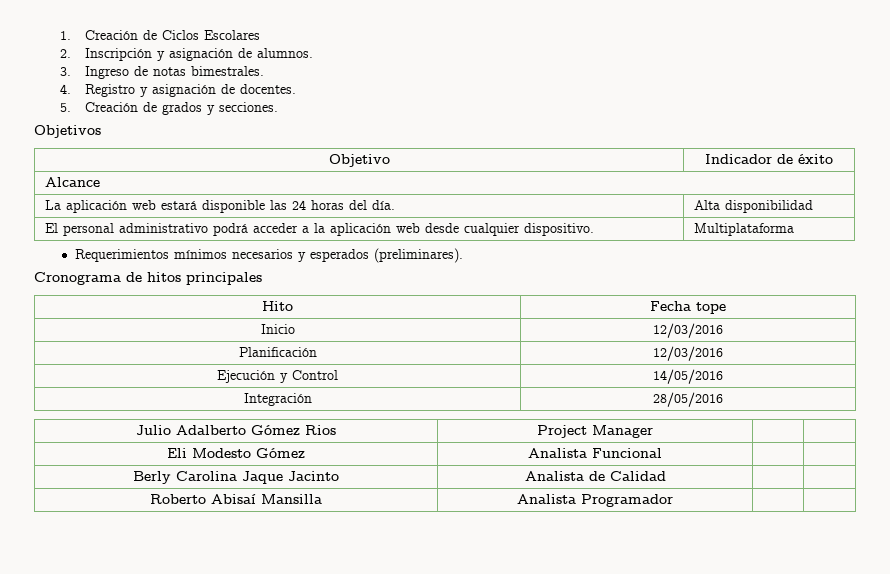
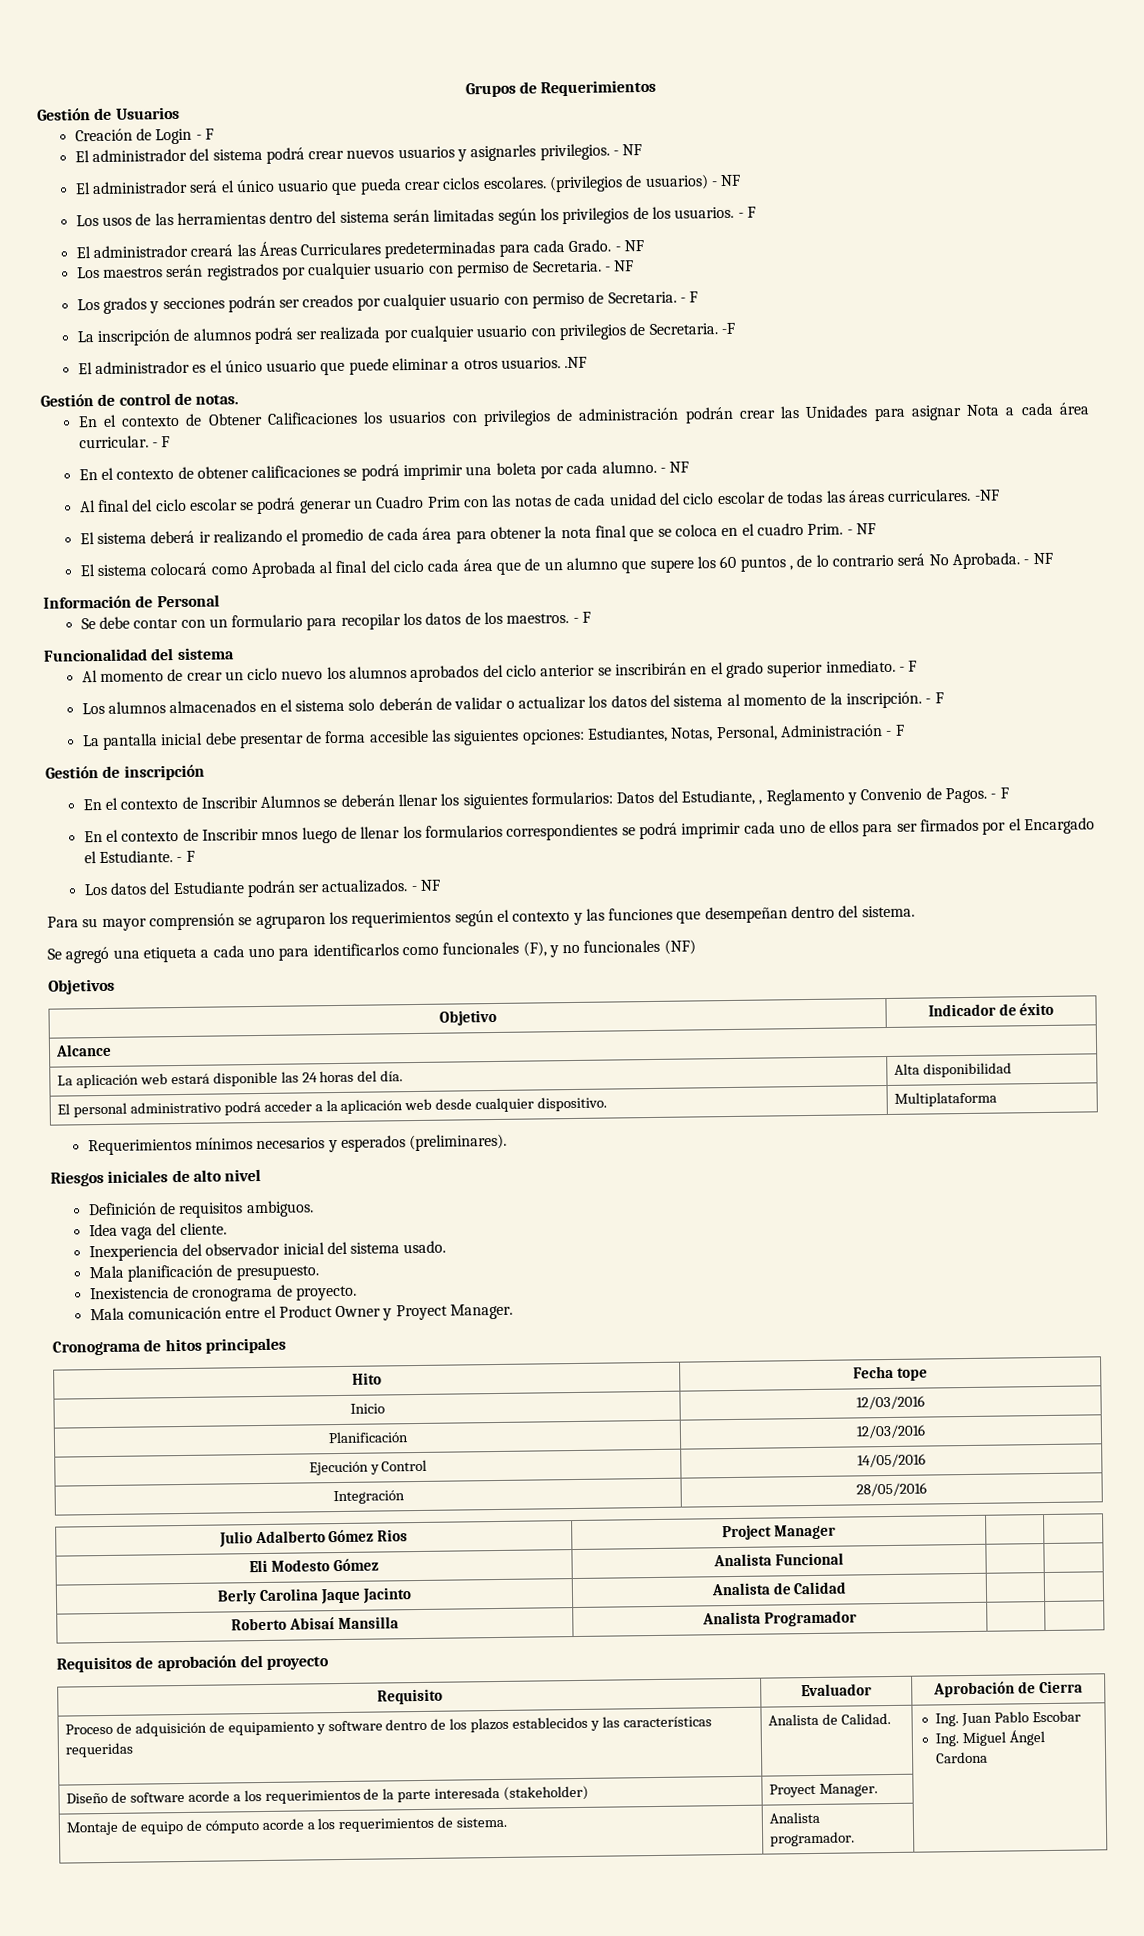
- 1. Creación de Ciclos Escolares
- 2. Inscripción y asignación de alumnos.
- 3. Ingreso de notas bimestrales.
- 4. Registro y asignación de docentes.
- 5. Creación de grados y secciones.
+ Grupos de Requerimientos
+ Gestión de Usuarios
+ Creación de Login - F
+ El administrador del sistema podrá crear nuevos usuarios y asignarles privilegios. - NF
+ El administrador será el único usuario que pueda crear ciclos escolares. (privilegios de usuarios) - NF
+ Los usos de las herramientas dentro del sistema serán limitadas según los privilegios de los usuarios. - F
+ El administrador creará las Áreas Curriculares predeterminadas para cada Grado. - NF
+ Los maestros serán registrados por cualquier usuario con permiso de Secretaria. - NF
+ Los grados y secciones podrán ser creados por cualquier usuario con permiso de Secretaria. - F
+ La inscripción de alumnos podrá ser realizada por cualquier usuario con privilegios de Secretaria. -F
+ El administrador es el único usuario que puede eliminar a otros usuarios. .NF
+ Gestión de control de notas.
+ En el contexto de Obtener Calificaciones los usuarios con privilegios de administración podrán crear las Unidades para asignar Nota a cada área curricular. - F
+ En el contexto de obtener calificaciones se podrá imprimir una boleta por cada alumno. - NF
+ Al final del ciclo escolar se podrá generar un Cuadro Prim con las notas de cada unidad del ciclo escolar de todas las áreas curriculares. -NF
+ El sistema deberá ir realizando el promedio de cada área para obtener la nota final que se coloca en el cuadro Prim. - NF
+ El sistema colocará como Aprobada al final del ciclo cada área que de un alumno que supere los 60 puntos , de lo contrario será No Aprobada. - NF
+ Información de Personal
+ Se debe contar con un formulario para recopilar los datos de los maestros. - F
+ Funcionalidad del sistema
+ Al momento de crear un ciclo nuevo los alumnos aprobados del ciclo anterior se inscribirán en el grado superior inmediato. - F
+ Los alumnos almacenados en el sistema solo deberán de validar o actualizar los datos del sistema al momento de la inscripción. - F
+ La pantalla inicial debe presentar de forma accesible las siguientes opciones: Estudiantes, Notas, Personal, Administración - F
+ Gestión de inscripción
+ En el contexto de Inscribir Alumnos se deberán llenar los siguientes formularios: Datos del Estudiante, , Reglamento y Convenio de Pagos. - F
+ En el contexto de Inscribir mnos luego de llenar los formularios correspondientes se podrá imprimir cada uno de ellos para ser firmados por el Encargado el Estudiante. - F
+ Los datos del Estudiante podrán ser actualizados. - NF
+ Para su mayor comprensión se agruparon los requerimientos según el contexto y las funciones que desempeñan dentro del sistema.
+ Se agregó una etiqueta a cada uno para identificarlos como funcionales (F), y no funcionales (NF)
+ Riesgos iniciales de alto nivel
+ Definición de requisitos ambiguos.
+ Idea vaga del cliente.
+ Inexperiencia del observador inicial del sistema usado.
+ Mala planificación de presupuesto.
+ Inexistencia de cronograma de proyecto.
+ Mala comunicación entre el Product Owner y Proyect Manager.
+ Requisitos de aprobación del proyecto
+ Requisito | Evaluador | Aprobación de Cierra
+ Proceso de adquisición de equipamiento y software dentro de los plazos establecidos y las características requeridas | Analista de Calidad. | Ing. Juan Pablo Escobar
+ Ing. Miguel Ángel Cardona
+ Diseño de software acorde a los requerimientos de la parte interesada (stakeholder) | Proyect Manager. |
+ Montaje de equipo de cómputo acorde a los requerimientos de sistema. | Analista programador. |

